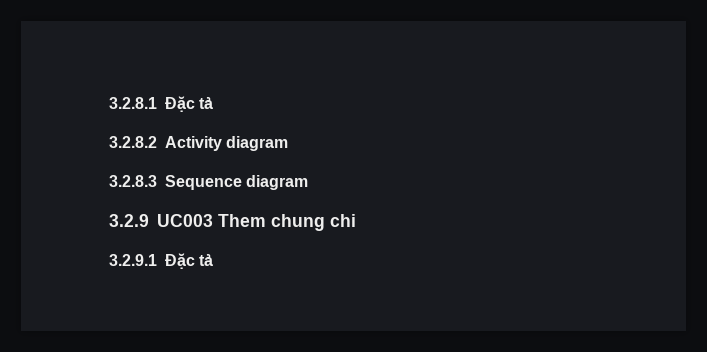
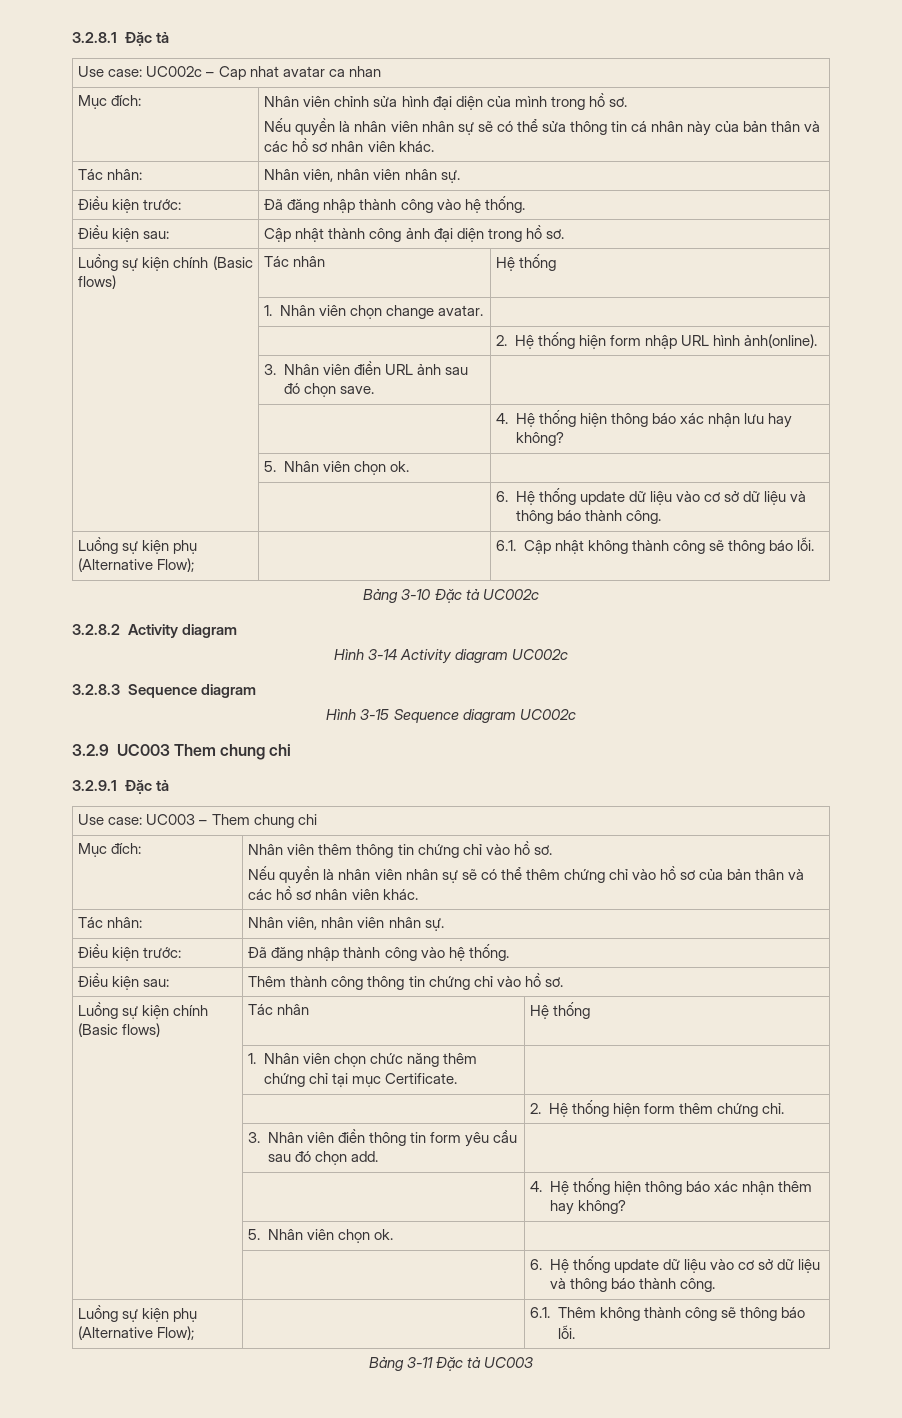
+ Use case: UC002c – Cap nhat avatar ca nhan
+ Mục đích: | Nhân viên chỉnh sửa hình đại diện của mình trong hồ sơ.
+ Nếu quyền là nhân viên nhân sự sẽ có thể sửa thông tin cá nhân này của bản thân và các hồ sơ nhân viên khác.
+ Tác nhân: | Nhân viên, nhân viên nhân sự.
+ Điều kiện trước: | Đã đăng nhập thành công vào hệ thống.
+ Điều kiện sau: | Cập nhật thành công ảnh đại diện trong hồ sơ.
+ Luồng sự kiện chính (Basic flows) | Tác nhân | Hệ thống
+ | 1. Nhân viên chọn change avatar. |
+ | | 2. Hệ thống hiện form nhập URL hình ảnh(online).
+ | 3. Nhân viên điền URL ảnh sau đó chọn save. |
+ | | 4. Hệ thống hiện thông báo xác nhận lưu hay không?
+ | 5. Nhân viên chọn ok. |
+ | | 6. Hệ thống update dữ liệu vào cơ sở dữ liệu và thông báo thành công.
+ Luồng sự kiện phụ (Alternative Flow); | | 6.1. Cập nhật không thành công sẽ thông báo lỗi.
+ Bảng 3-10 Đặc tả UC002c
  3.2.8.2 Activity diagram
+ Hình 3-14 Activity diagram UC002c
  3.2.8.3 Sequence diagram
+ Hình 3-15 Sequence diagram UC002c
+ Use case: UC003 – Them chung chi
+ Mục đích: | Nhân viên thêm thông tin chứng chỉ vào hồ sơ.
+ Nếu quyền là nhân viên nhân sự sẽ có thể thêm chứng chỉ vào hồ sơ của bản thân và các hồ sơ nhân viên khác.
+ Tác nhân: | Nhân viên, nhân viên nhân sự.
+ Điều kiện trước: | Đã đăng nhập thành công vào hệ thống.
+ Điều kiện sau: | Thêm thành công thông tin chứng chỉ vào hồ sơ.
+ Luồng sự kiện chính (Basic flows) | Tác nhân | Hệ thống
+ | 1. Nhân viên chọn chức năng thêm chứng chỉ tại mục Certificate. |
+ | | 2. Hệ thống hiện form thêm chứng chỉ.
+ | 3. Nhân viên điền thông tin form yêu cầu sau đó chọn add. |
+ | | 4. Hệ thống hiện thông báo xác nhận thêm hay không?
+ | 5. Nhân viên chọn ok. |
+ | | 6. Hệ thống update dữ liệu vào cơ sở dữ liệu và thông báo thành công.
+ Luồng sự kiện phụ (Alternative Flow); | | 6.1. Thêm không thành công sẽ thông báo lỗi.
+ Bảng 3-11 Đặc tả UC003

